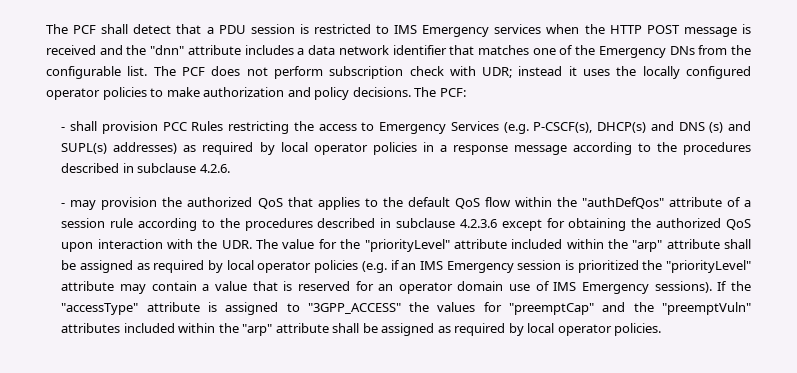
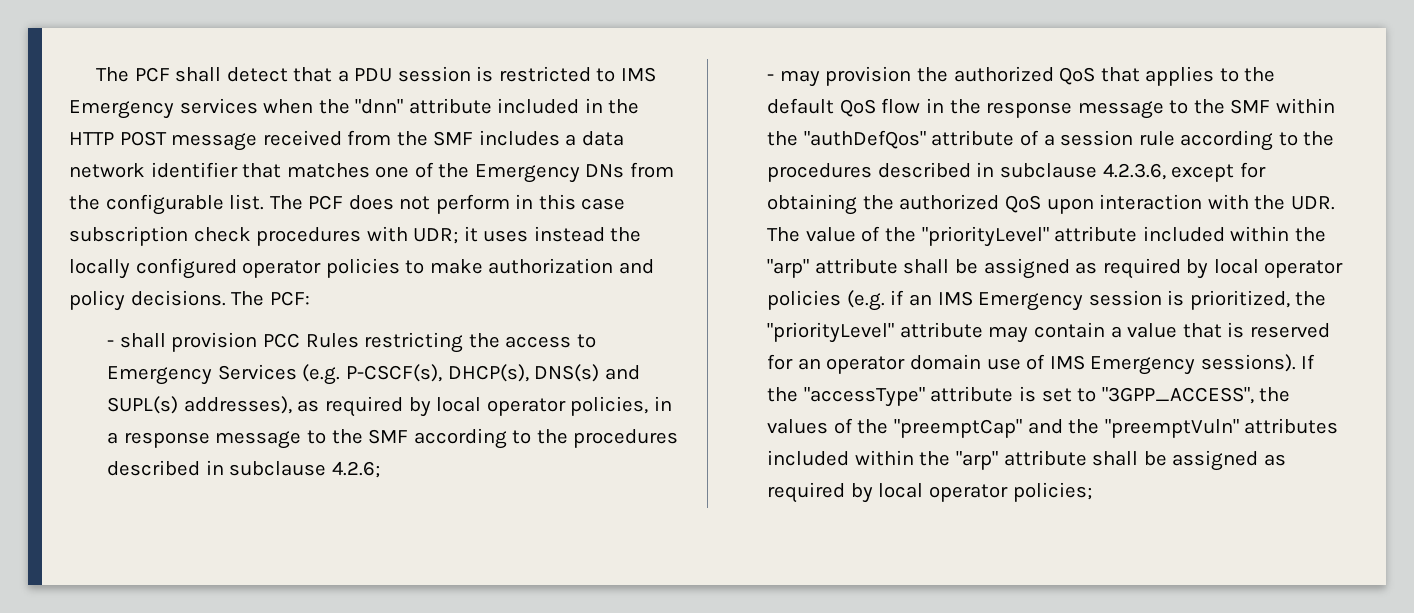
- The PCF shall detect that a PDU session is restricted to IMS Emergency services when the HTTP POST message is received and the "dnn" attribute includes a data network identifier that matches one of the Emergency DNs from the configurable list.
+ The PCF shall detect that a PDU session is restricted to IMS Emergency services when the "dnn" attribute included in the HTTP POST message received from the SMF includes a data network identifier that matches one of the Emergency DNs from the configurable list.
- The PCF does not perform subscription check with UDR; instead it uses the locally configured operator policies to make authorization and policy decisions.
+ The PCF does not perform in this case subscription check procedures with UDR; it uses instead the locally configured operator policies to make authorization and policy decisions.
- - shall provision PCC Rules restricting the access to Emergency Services (e.g. P-CSCF(s), DHCP(s) and DNS (s) and SUPL(s) addresses) as required by local operator policies in a response message according to the procedures described in subclause 4.2.6.
+ - shall provision PCC Rules restricting the access to Emergency Services (e.g. P-CSCF(s), DHCP(s), DNS(s) and SUPL(s) addresses), as required by local operator policies, in a response message to the SMF according to the procedures described in subclause 4.2.6;
- - may provision the authorized QoS that applies to the default QoS flow within the "authDefQos" attribute of a session rule according to the procedures described in subclause 4.2.3.6 except for obtaining the authorized QoS upon interaction with the UDR. The value for the "priorityLevel" attribute included within the "arp" attribute shall be assigned as required by local operator policies (e.g. if an IMS Emergency session is prioritized the "priorityLevel" attribute may contain a value that is reserved for an operator domain use of IMS Emergency sessions).
+ - may provision the authorized QoS that applies to the default QoS flow in the response message to the SMF within the "authDefQos" attribute of a session rule according to the procedures described in subclause 4.2.3.6, except for obtaining the authorized QoS upon interaction with the UDR. The value of the "priorityLevel" attribute included within the "arp" attribute shall be assigned as required by local operator policies (e.g. if an IMS Emergency session is prioritized, the "priorityLevel" attribute may contain a value that is reserved for an operator domain use of IMS Emergency sessions).
- If the "accessType" attribute is assigned to "3GPP_ACCESS" the values for "preemptCap" and the "preemptVuln" attributes included within the "arp" attribute shall be assigned as required by local operator policies.
+ If the "accessType" attribute is set to "3GPP_ACCESS", the values of the "preemptCap" and the "preemptVuln" attributes included within the "arp" attribute shall be assigned as required by local operator policies;

